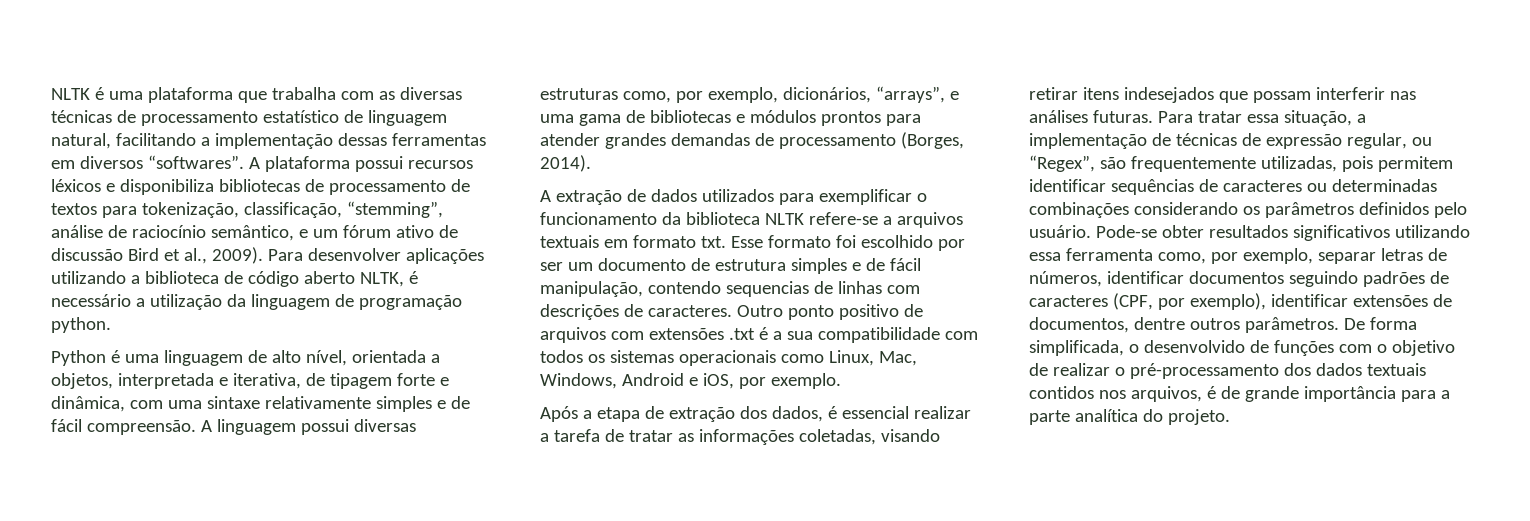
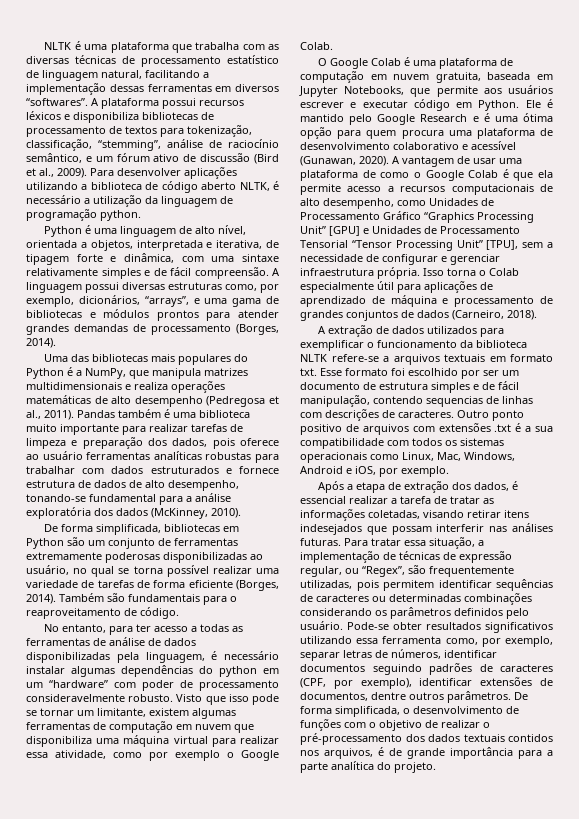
- A plataforma possui recursos léxicos e disponibiliza bibliotecas de processamento de textos para tokenização, classificação, “stemming”, análise de raciocínio semântico, e um fórum ativo de discussão Bird et al., 2009).
+ A plataforma possui recursos léxicos e disponibiliza bibliotecas de processamento de textos para tokenização, classificação, “stemming”, análise de raciocínio semântico, e um fórum ativo de discussão (Bird et al., 2009).
+ Uma das bibliotecas mais populares do Python é a NumPy, que manipula matrizes multidimensionais e realiza operações matemáticas de alto desempenho (Pedregosa et al., 2011). Pandas também é uma biblioteca muito importante para realizar tarefas de limpeza e preparação dos dados, pois oferece ao usuário ferramentas analíticas robustas para trabalhar com dados estruturados e fornece estrutura de dados de alto desempenho, tonando-se fundamental para a análise exploratória dos dados (McKinney, 2010).
+ De forma simplificada, bibliotecas em Python são um conjunto de ferramentas extremamente poderosas disponibilizadas ao usuário, no qual se torna possível realizar uma variedade de tarefas de forma eficiente (Borges, 2014). Também são fundamentais para o reaproveitamento de código.
+ No entanto, para ter acesso a todas as ferramentas de análise de dados disponibilizadas pela linguagem, é necessário instalar algumas dependências do python em um “hardware” com poder de processamento consideravelmente robusto. Visto que isso pode se tornar um limitante, existem algumas ferramentas de computação em nuvem que disponibiliza uma máquina virtual para realizar essa atividade, como por exemplo o Google Colab.
+ O Google Colab é uma plataforma de computação em nuvem gratuita, baseada em Jupyter Notebooks, que permite aos usuários escrever e executar código em Python. Ele é mantido pelo Google Research e é uma ótima opção para quem procura uma plataforma de desenvolvimento colaborativo e acessível (Gunawan, 2020). A vantagem de usar uma plataforma de como o Google Colab é que ela permite acesso a recursos computacionais de alto desempenho, como Unidades de Processamento Gráfico “Graphics Processing Unit” [GPU] e Unidades de Processamento Tensorial “Tensor Processing Unit” [TPU], sem a necessidade de configurar e gerenciar infraestrutura própria. Isso torna o Colab especialmente útil para aplicações de aprendizado de máquina e processamento de grandes conjuntos de dados (Carneiro, 2018).
- De forma simplificada, o desenvolvido de funções com o objetivo de realizar o pré-processamento dos dados textuais contidos nos arquivos, é de grande importância para a parte analítica do projeto.
+ De forma simplificada, o desenvolvimento de funções com o objetivo de realizar o pré-processamento dos dados textuais contidos nos arquivos, é de grande importância para a parte analítica do projeto.

